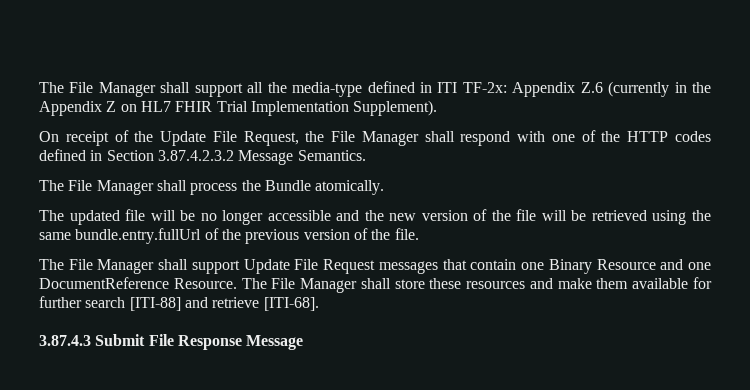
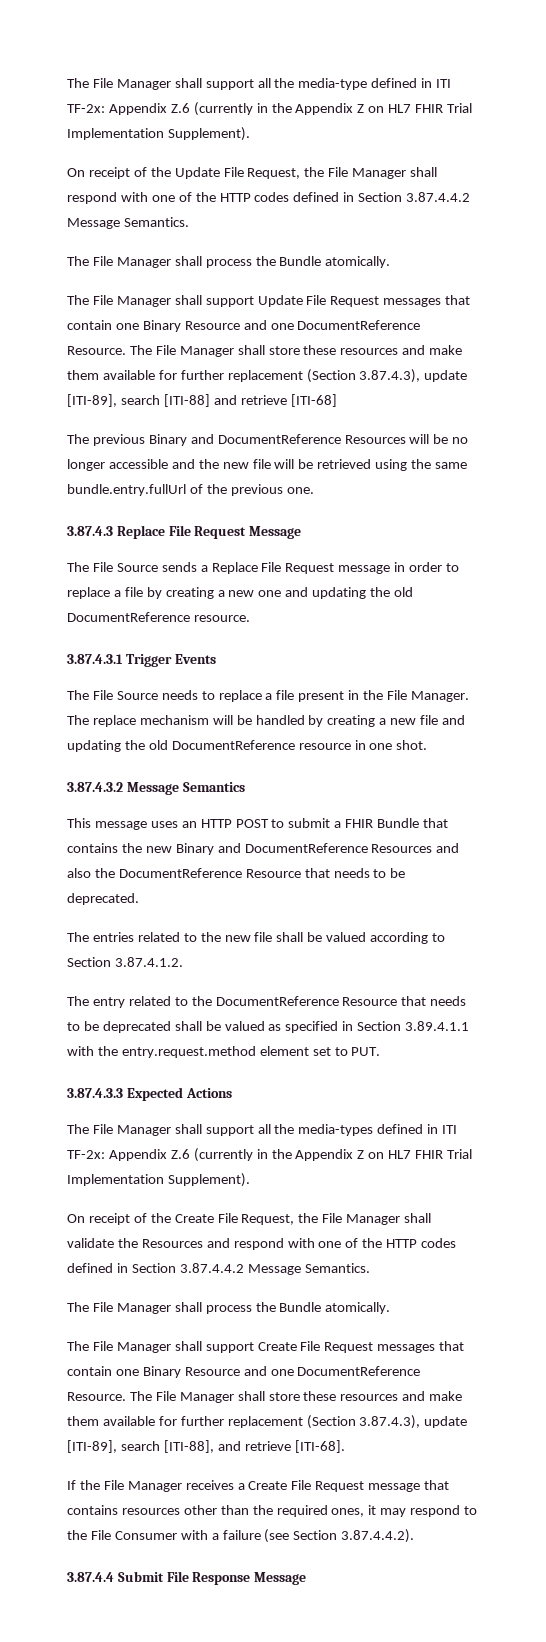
- On receipt of the Update File Request, the File Manager shall respond with one of the HTTP codes defined in Section 3.87.4.2.3.2 Message Semantics.
+ On receipt of the Update File Request, the File Manager shall respond with one of the HTTP codes defined in Section 3.87.4.4.2 Message Semantics.
- The updated file will be no longer accessible and the new version of the file will be retrieved using the same bundle.entry.fullUrl of the previous version of the file.
- The File Manager shall store these resources and make them available for further search [ITI-88] and retrieve [ITI-68].
- 3.87.4.3 Submit File Response Message
+ The File Manager shall store these resources and make them available for further replacement (Section 3.87.4.3), update [ITI-89], search [ITI-88] and retrieve [ITI-68]
+ The previous Binary and DocumentReference Resources will be no longer accessible and the new file will be retrieved using the same bundle.entry.fullUrl of the previous one.
+ 3.87.4.3 Replace File Request Message
+ The File Source sends a Replace File Request message in order to replace a file by creating a new one and updating the old DocumentReference resource.
+ 3.87.4.3.1 Trigger Events
+ The File Source needs to replace a file present in the File Manager. The replace mechanism will be handled by creating a new file and updating the old DocumentReference resource in one shot.
+ 3.87.4.3.2 Message Semantics
+ This message uses an HTTP POST to submit a FHIR Bundle that contains the new Binary and DocumentReference Resources and also the DocumentReference Resource that needs to be deprecated.
+ The entries related to the new file shall be valued according to Section 3.87.4.1.2.
+ The entry related to the DocumentReference Resource that needs to be deprecated shall be valued as specified in Section 3.89.4.1.1 with the entry.request.method element set to PUT.
+ 3.87.4.3.3 Expected Actions
+ The File Manager shall support all the media-types defined in ITI TF-2x: Appendix Z.6 (currently in the Appendix Z on HL7 FHIR Trial Implementation Supplement).
+ On receipt of the Create File Request, the File Manager shall validate the Resources and respond with one of the HTTP codes defined in Section 3.87.4.4.2 Message Semantics.
+ The File Manager shall process the Bundle atomically.
+ The File Manager shall support Create File Request messages that contain one Binary Resource and one DocumentReference Resource. The File Manager shall store these resources and make them available for further replacement (Section 3.87.4.3), update [ITI-89], search [ITI-88], and retrieve [ITI-68].
+ If the File Manager receives a Create File Request message that contains resources other than the required ones, it may respond to the File Consumer with a failure (see Section 3.87.4.4.2).
+ 3.87.4.4 Submit File Response Message

